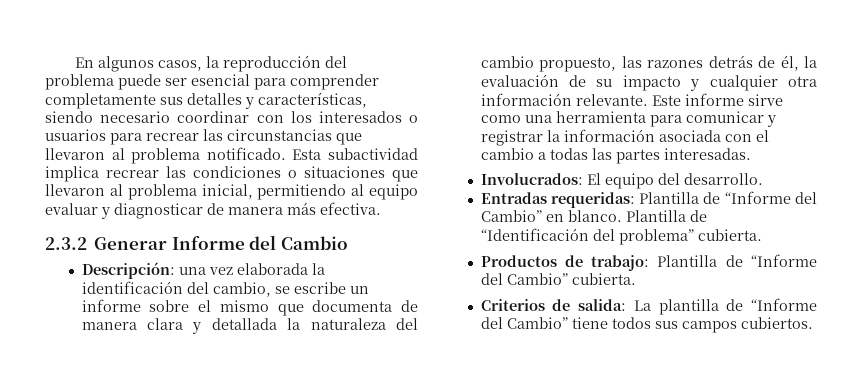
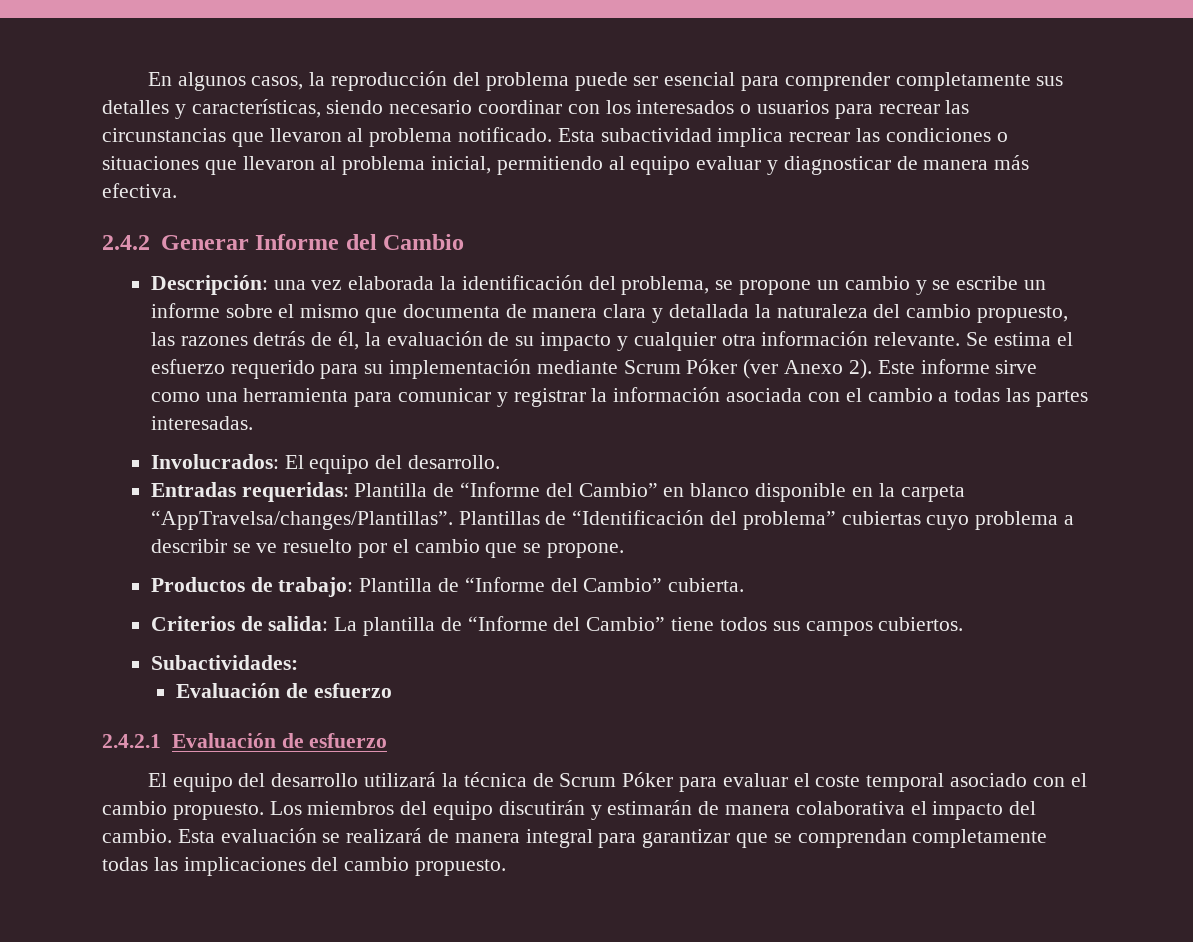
- 2.3.2 Generar Informe del Cambio
+ 2.4.2 Generar Informe del Cambio
- Descripción: una vez elaborada la identificación del cambio, se escribe un informe sobre el mismo que documenta de manera clara y detallada la naturaleza del cambio propuesto, las razones detrás de él, la evaluación de su impacto y cualquier otra información relevante.
+ Descripción: una vez elaborada la identificación del problema, se propone un cambio y se escribe un informe sobre el mismo que documenta de manera clara y detallada la naturaleza del cambio propuesto, las razones detrás de él, la evaluación de su impacto y cualquier otra información relevante.
+ Se estima el esfuerzo requerido para su implementación mediante Scrum Póker (ver Anexo 2).
- Entradas requeridas: Plantilla de “Informe del Cambio” en blanco. Plantilla de “Identificación del problema” cubierta.
+ Entradas requeridas: Plantilla de “Informe del Cambio” en blanco disponible en la carpeta “AppTravelsa/changes/Plantillas”. Plantillas de “Identificación del problema” cubiertas cuyo problema a describir se ve resuelto por el cambio que se propone.
+ Subactividades:
+ Evaluación de esfuerzo
+ 2.4.2.1 Evaluación de esfuerzo
+ El equipo del desarrollo utilizará la técnica de Scrum Póker para evaluar el coste temporal asociado con el cambio propuesto. Los miembros del equipo discutirán y estimarán de manera colaborativa el impacto del cambio. Esta evaluación se realizará de manera integral para garantizar que se comprendan completamente todas las implicaciones del cambio propuesto.

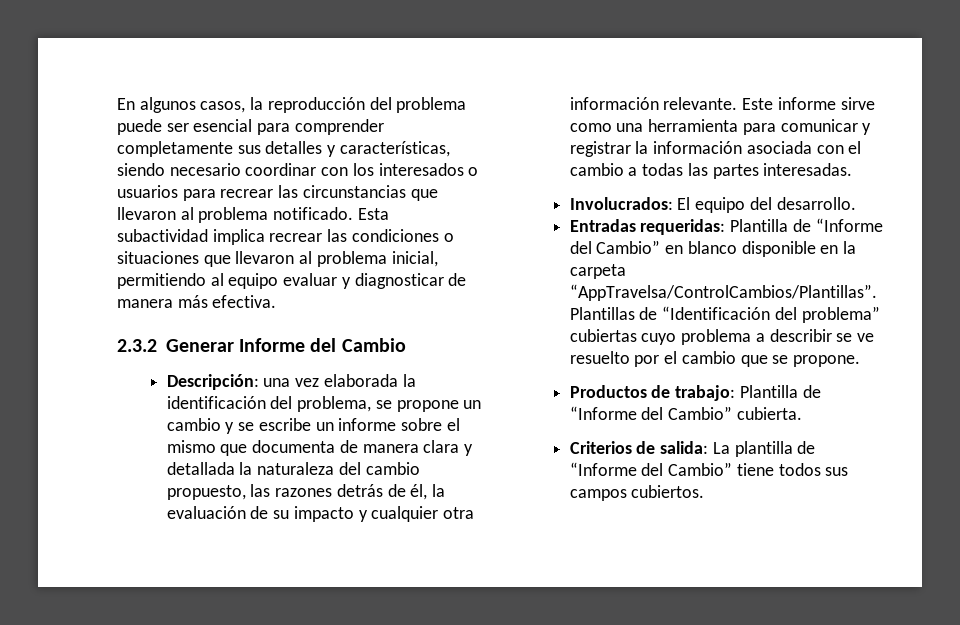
- 2.4.2 Generar Informe del Cambio
+ 2.3.2 Generar Informe del Cambio
- Se estima el esfuerzo requerido para su implementación mediante Scrum Póker (ver Anexo 2).
- Entradas requeridas: Plantilla de “Informe del Cambio” en blanco disponible en la carpeta “AppTravelsa/changes/Plantillas”.
+ Entradas requeridas: Plantilla de “Informe del Cambio” en blanco disponible en la carpeta “AppTravelsa/ControlCambios/Plantillas”.
- Subactividades:
- Evaluación de esfuerzo
- 2.4.2.1 Evaluación de esfuerzo
- El equipo del desarrollo utilizará la técnica de Scrum Póker para evaluar el coste temporal asociado con el cambio propuesto. Los miembros del equipo discutirán y estimarán de manera colaborativa el impacto del cambio. Esta evaluación se realizará de manera integral para garantizar que se comprendan completamente todas las implicaciones del cambio propuesto.

